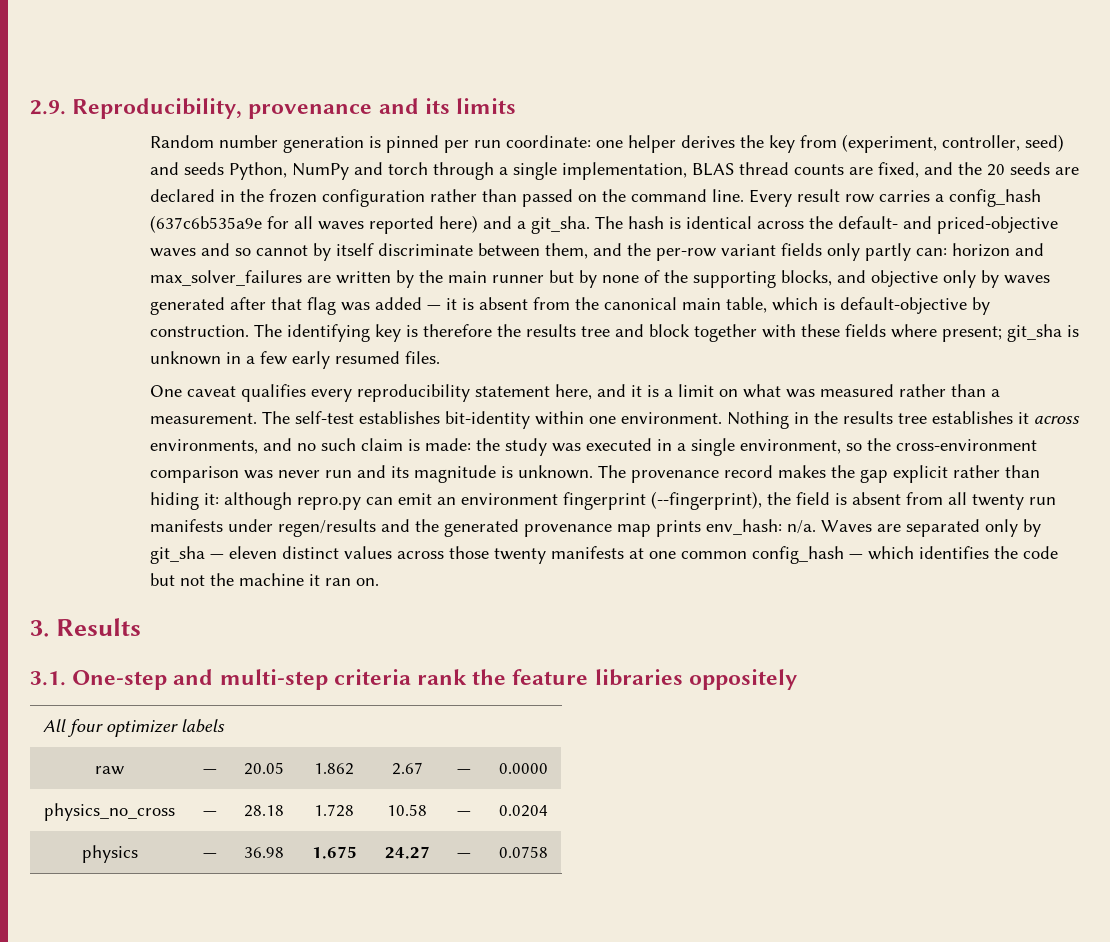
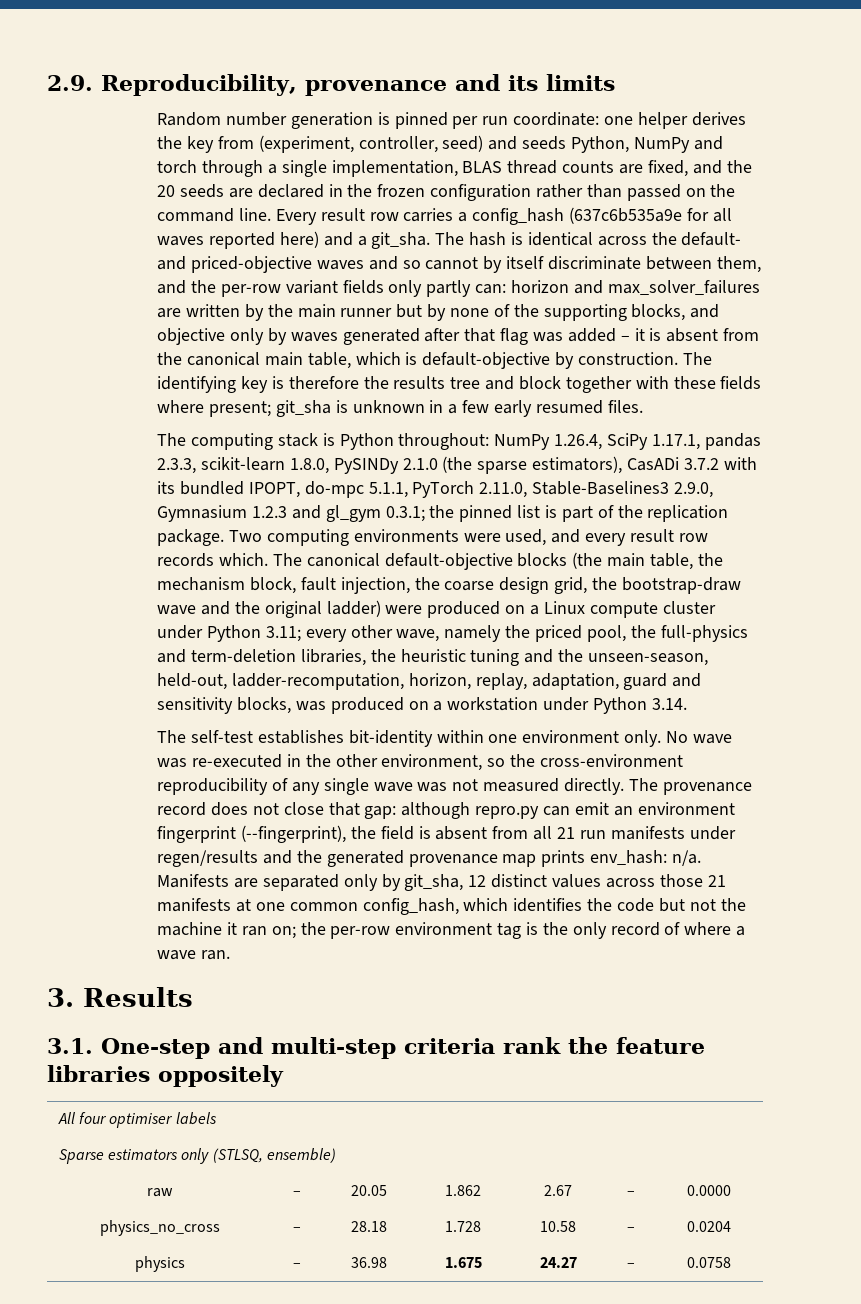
- horizon and max_solver_failures are written by the main runner but by none of the supporting blocks, and objective only by waves generated after that flag was added — it is absent from the canonical main table, which is default-objective by construction.
+ horizon and max_solver_failures are written by the main runner but by none of the supporting blocks, and objective only by waves generated after that flag was added – it is absent from the canonical main table, which is default-objective by construction.
- One caveat qualifies every reproducibility statement here, and it is a limit on what was measured rather than a measurement. The self-test establishes bit-identity within one environment. Nothing in the results tree establishes it across environments, and no such claim is made: the study was executed in a single environment, so the cross-environment comparison was never run and its magnitude is unknown. The provenance record makes the gap explicit rather than hiding it: although repro.py can emit an environment fingerprint (--fingerprint), the field is absent from all twenty run manifests under regen/results and the generated provenance map prints env_hash: n/a.
+ The computing stack is Python throughout: NumPy 1.26.4, SciPy 1.17.1, pandas 2.3.3, scikit-learn 1.8.0, PySINDy 2.1.0 (the sparse estimators), CasADi 3.7.2 with its bundled IPOPT, do-mpc 5.1.1, PyTorch 2.11.0, Stable-Baselines3 2.9.0, Gymnasium 1.2.3 and gl_gym 0.3.1; the pinned list is part of the replication package. Two computing environments were used, and every result row records which. The canonical default-objective blocks (the main table, the mechanism block, fault injection, the coarse design grid, the bootstrap-draw wave and the original ladder) were produced on a Linux compute cluster under Python 3.11; every other wave, namely the priced pool, the full-physics and term-deletion libraries, the heuristic tuning and the unseen-season, held-out, ladder-recomputation, horizon, replay, adaptation, guard and sensitivity blocks, was produced on a workstation under Python 3.14.
+ The self-test establishes bit-identity within one environment only. No wave was re-executed in the other environment, so the cross-environment reproducibility of any single wave was not measured directly. The provenance record does not close that gap: although repro.py can emit an environment fingerprint (--fingerprint), the field is absent from all 21 run manifests under regen/results and the generated provenance map prints env_hash: n/a.
- Waves are separated only by git_sha — eleven distinct values across those twenty manifests at one common config_hash — which identifies the code but not the machine it ran on.
+ Manifests are separated only by git_sha, 12 distinct values across those 21 manifests at one common config_hash, which identifies the code but not the machine it ran on; the per-row environment tag is the only record of where a wave ran.
- All four optimizer labels
+ All four optimiser labels
+ Sparse estimators only (STLSQ, ensemble)
- raw | — | 20.05 | 1.862 | 2.67 | — | 0.0000
+ raw | – | 20.05 | 1.862 | 2.67 | – | 0.0000
- physics_no_cross | — | 28.18 | 1.728 | 10.58 | — | 0.0204
+ physics_no_cross | – | 28.18 | 1.728 | 10.58 | – | 0.0204
- physics | — | 36.98 | 1.675 | 24.27 | — | 0.0758
+ physics | – | 36.98 | 1.675 | 24.27 | – | 0.0758

